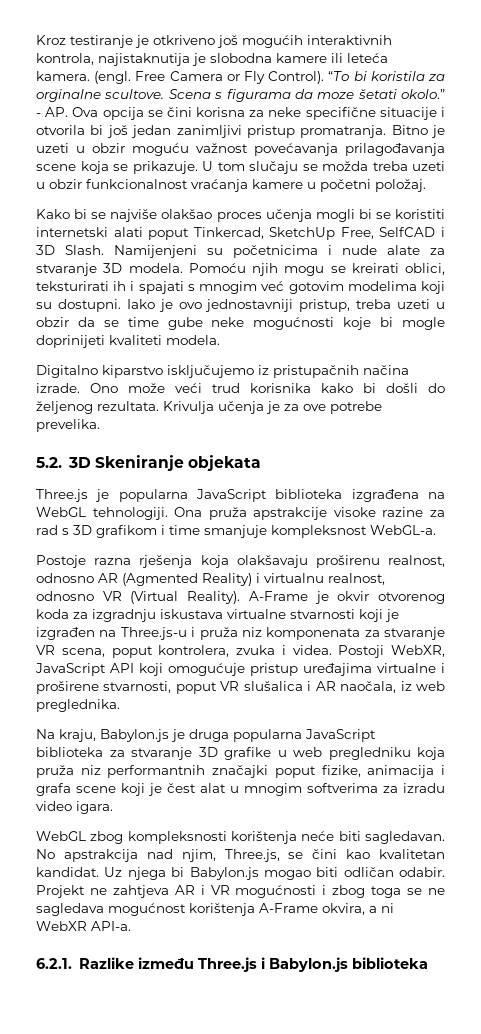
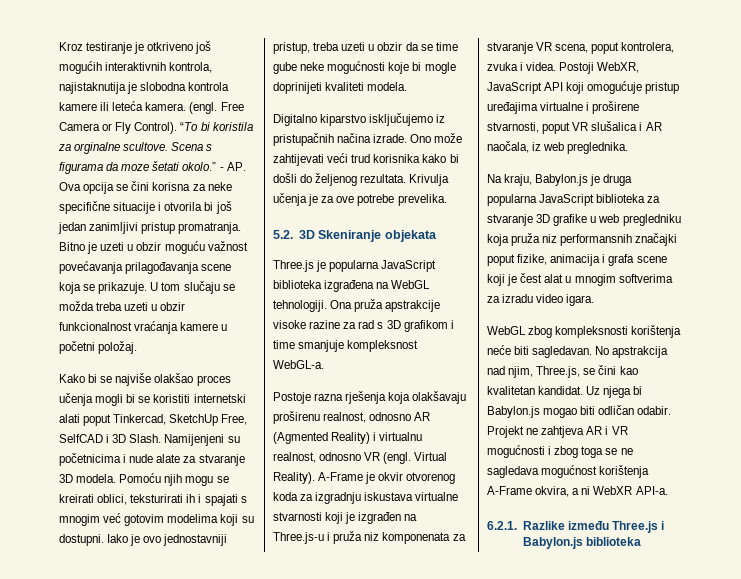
- Kroz testiranje je otkriveno još mogućih interaktivnih kontrola, najistaknutija je slobodna kamere ili leteća kamera.
+ Kroz testiranje je otkriveno još mogućih interaktivnih kontrola, najistaknutija je slobodna kontrola kamere ili leteća kamera.
- Ono može veći trud korisnika kako bi došli do željenog rezultata.
+ Ono može zahtijevati veći trud korisnika kako bi došli do željenog rezultata.
- Postoje razna rješenja koja olakšavaju proširenu realnost, odnosno AR (Agmented Reality) i virtualnu realnost, odnosno VR (Virtual Reality).
+ Postoje razna rješenja koja olakšavaju proširenu realnost, odnosno AR (Agmented Reality) i virtualnu realnost, odnosno VR (engl. Virtual Reality).
- Na kraju, Babylon.js je druga popularna JavaScript biblioteka za stvaranje 3D grafike u web pregledniku koja pruža niz performantnih značajki poput fizike, animacija i grafa scene koji je čest alat u mnogim softverima za izradu video igara.
+ Na kraju, Babylon.js je druga popularna JavaScript biblioteka za stvaranje 3D grafike u web pregledniku koja pruža niz performansnih značajki poput fizike, animacija i grafa scene koji je čest alat u mnogim softverima za izradu video igara.

